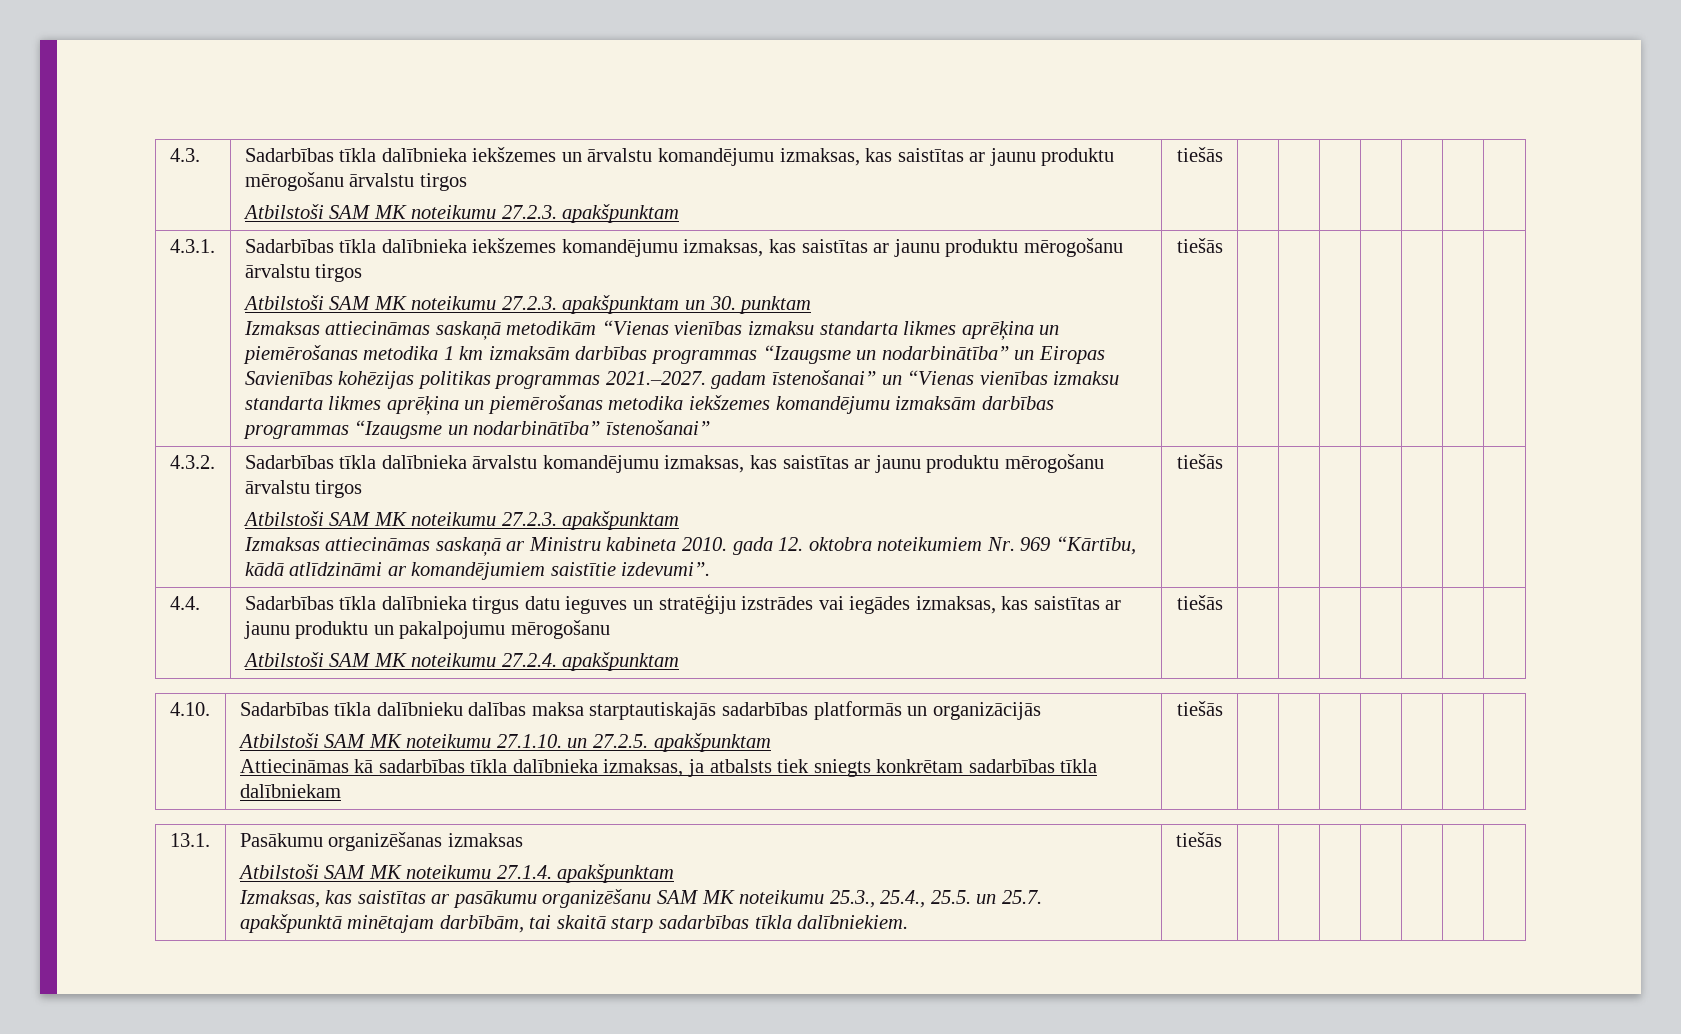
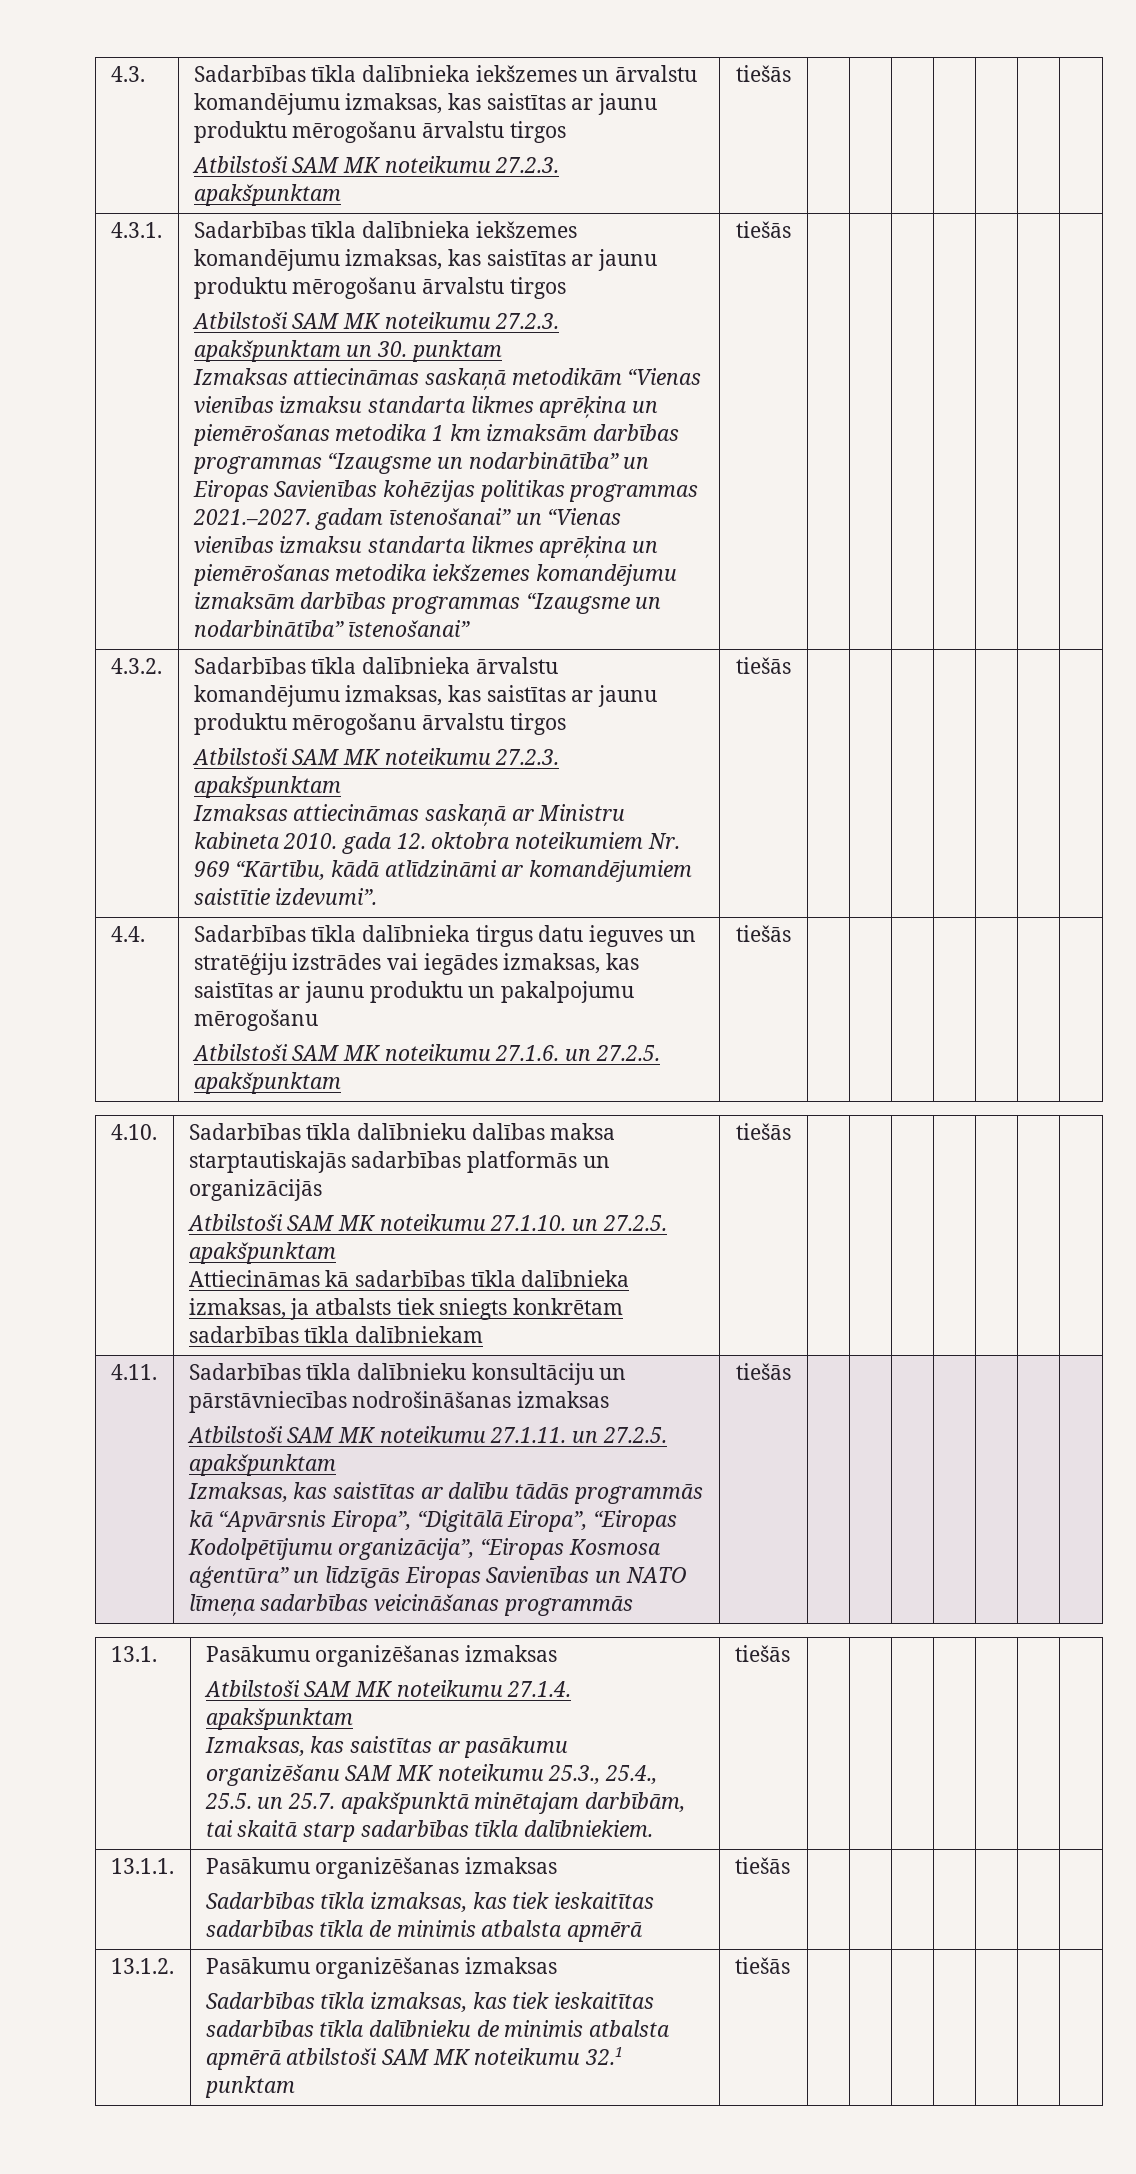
  4.4. | Sadarbības tīkla dalībnieka tirgus datu ieguves un stratēģiju izstrādes vai iegādes izmaksas, kas saistītas ar jaunu produktu un pakalpojumu mērogošanu
- Atbilstoši SAM MK noteikumu 27.2.4. apakšpunktam | tiešās | | | | | | |
+ Atbilstoši SAM MK noteikumu 27.1.6. un 27.2.5. apakšpunktam | tiešās | | | | | | |
+ 4.11. | Sadarbības tīkla dalībnieku konsultāciju un pārstāvniecības nodrošināšanas izmaksas
+ Atbilstoši SAM MK noteikumu 27.1.11. un 27.2.5. apakšpunktam
+ Izmaksas, kas saistītas ar dalību tādās programmās kā “Apvārsnis Eiropa”, “Digitālā Eiropa”, “Eiropas Kodolpētījumu organizācija”, “Eiropas Kosmosa aģentūra” un līdzīgās Eiropas Savienības un NATO līmeņa sadarbības veicināšanas programmās | tiešās
+ 13.1.1. | Pasākumu organizēšanas izmaksas
+ Sadarbības tīkla izmaksas, kas tiek ieskaitītas sadarbības tīkla de minimis atbalsta apmērā | tiešās | | | | | | |
+ 13.1.2. | Pasākumu organizēšanas izmaksas
+ Sadarbības tīkla izmaksas, kas tiek ieskaitītas sadarbības tīkla dalībnieku de minimis atbalsta apmērā atbilstoši SAM MK noteikumu 32.1 punktam | tiešās | | | | | | |

